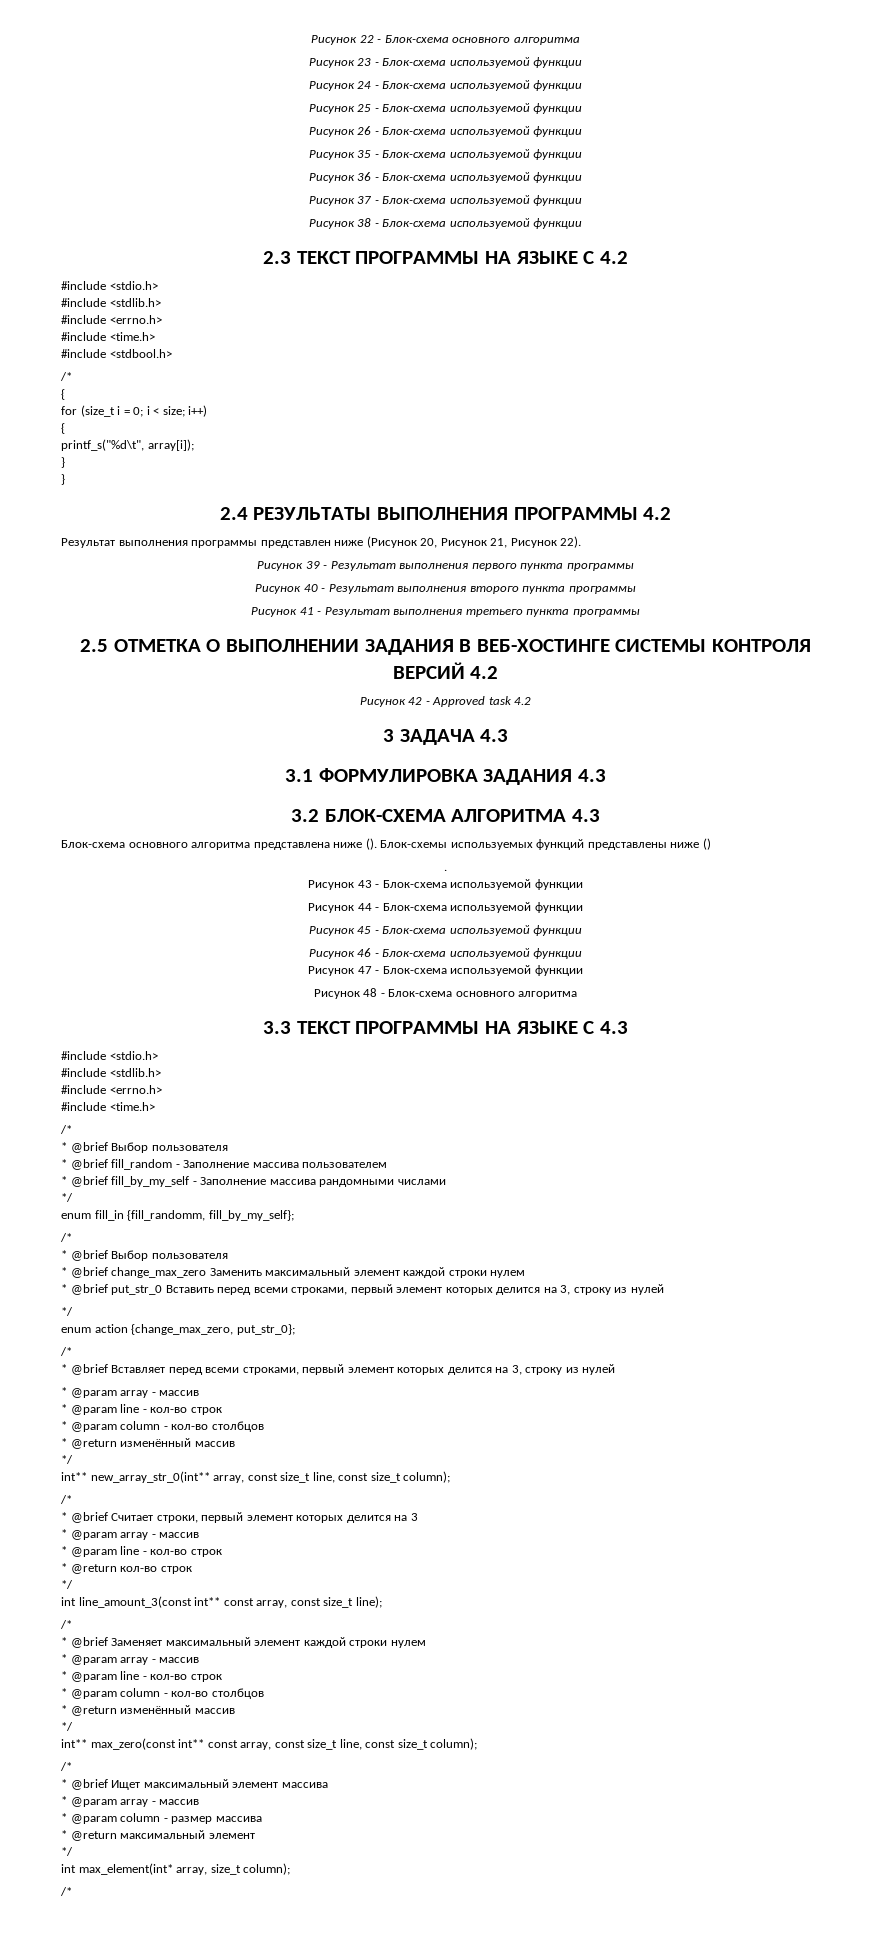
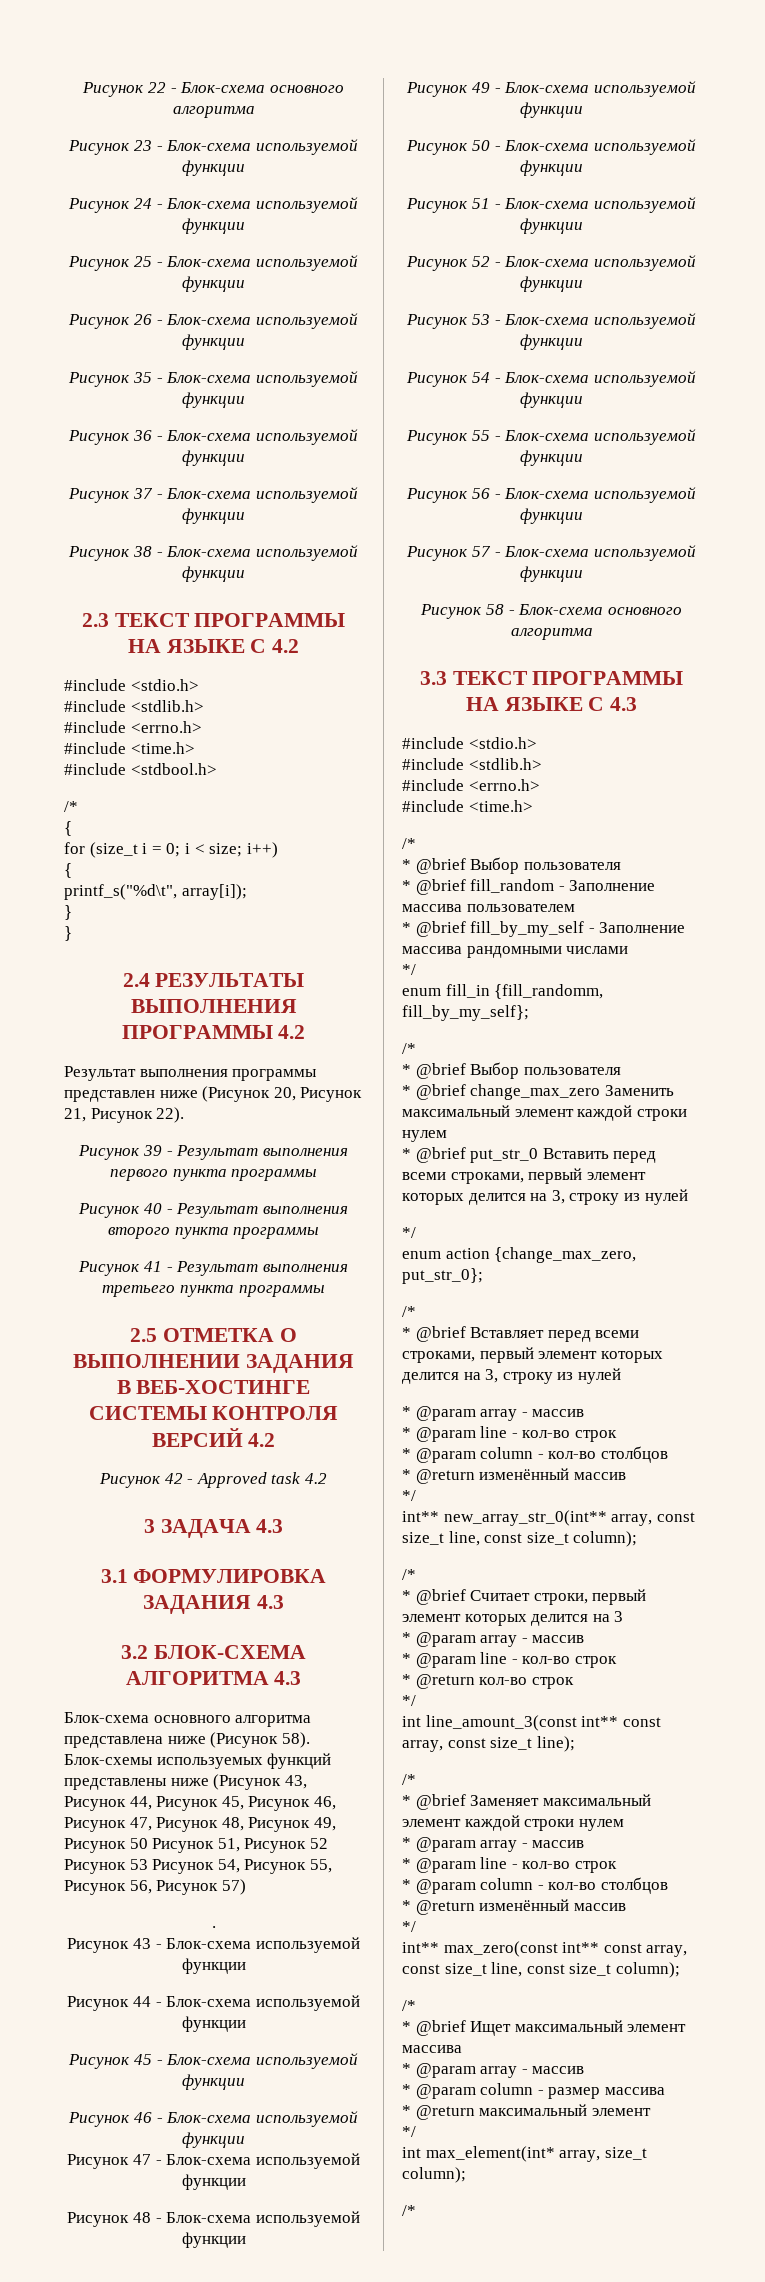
- Блок-схема основного алгоритма представлена ниже ().
+ Блок-схема основного алгоритма представлена ниже (Рисунок 58).
- Блок-схемы используемых функций представлены ниже ()
+ Блок-схемы используемых функций представлены ниже (Рисунок 43, Рисунок 44, Рисунок 45, Рисунок 46, Рисунок 47, Рисунок 48, Рисунок 49, Рисунок 50 Рисунок 51, Рисунок 52 Рисунок 53 Рисунок 54, Рисунок 55, Рисунок 56, Рисунок 57)
- Рисунок 48 - Блок-схема основного алгоритма
+ Рисунок 48 - Блок-схема используемой функции
+ Рисунок 49 - Блок-схема используемой функции
+ Рисунок 50 - Блок-схема используемой функции
+ Рисунок 51 - Блок-схема используемой функции
+ Рисунок 52 - Блок-схема используемой функции
+ Рисунок 53 - Блок-схема используемой функции
+ Рисунок 54 - Блок-схема используемой функции
+ Рисунок 55 - Блок-схема используемой функции
+ Рисунок 56 - Блок-схема используемой функции
+ Рисунок 57 - Блок-схема используемой функции
+ Рисунок 58 - Блок-схема основного алгоритма

